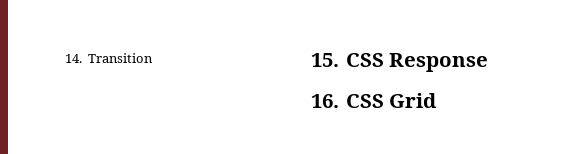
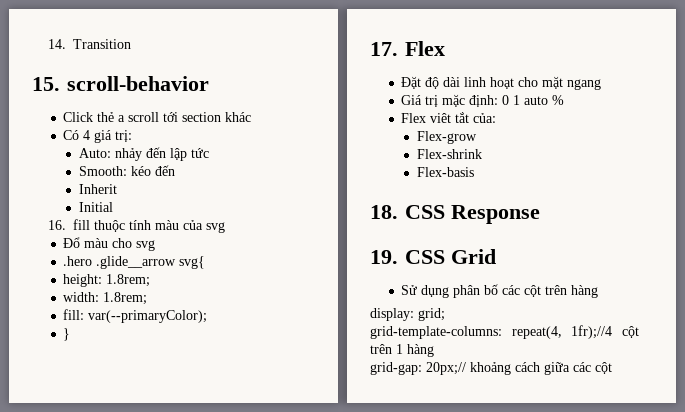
- 15. CSS Response
+ 15. scroll-behavior
+ Click thẻ a scroll tới section khác
+ Có 4 giá trị:
+ Auto: nhảy đến lập tức
+ Smooth: kéo đến
+ Inherit
+ Initial
+ 16. fill thuộc tính màu của svg
+ Đổ màu cho svg
+ .hero .glide__arrow svg{
+ height: 1.8rem;
+ width: 1.8rem;
+ fill: var(--primaryColor);
+ }
+ 17. Flex
+ Đặt độ dài linh hoạt cho mặt ngang
+ Giá trị mặc định: 0 1 auto %
+ Flex viêt tắt của:
+ Flex-grow
+ Flex-shrink
+ Flex-basis
+ 18. CSS Response
- 16. CSS Grid
+ 19. CSS Grid
+ Sử dụng phân bố các cột trên hàng
+ display: grid;
+ grid-template-columns: repeat(4, 1fr);//4 cột trên 1 hàng
+ grid-gap: 20px;// khoảng cách giữa các cột

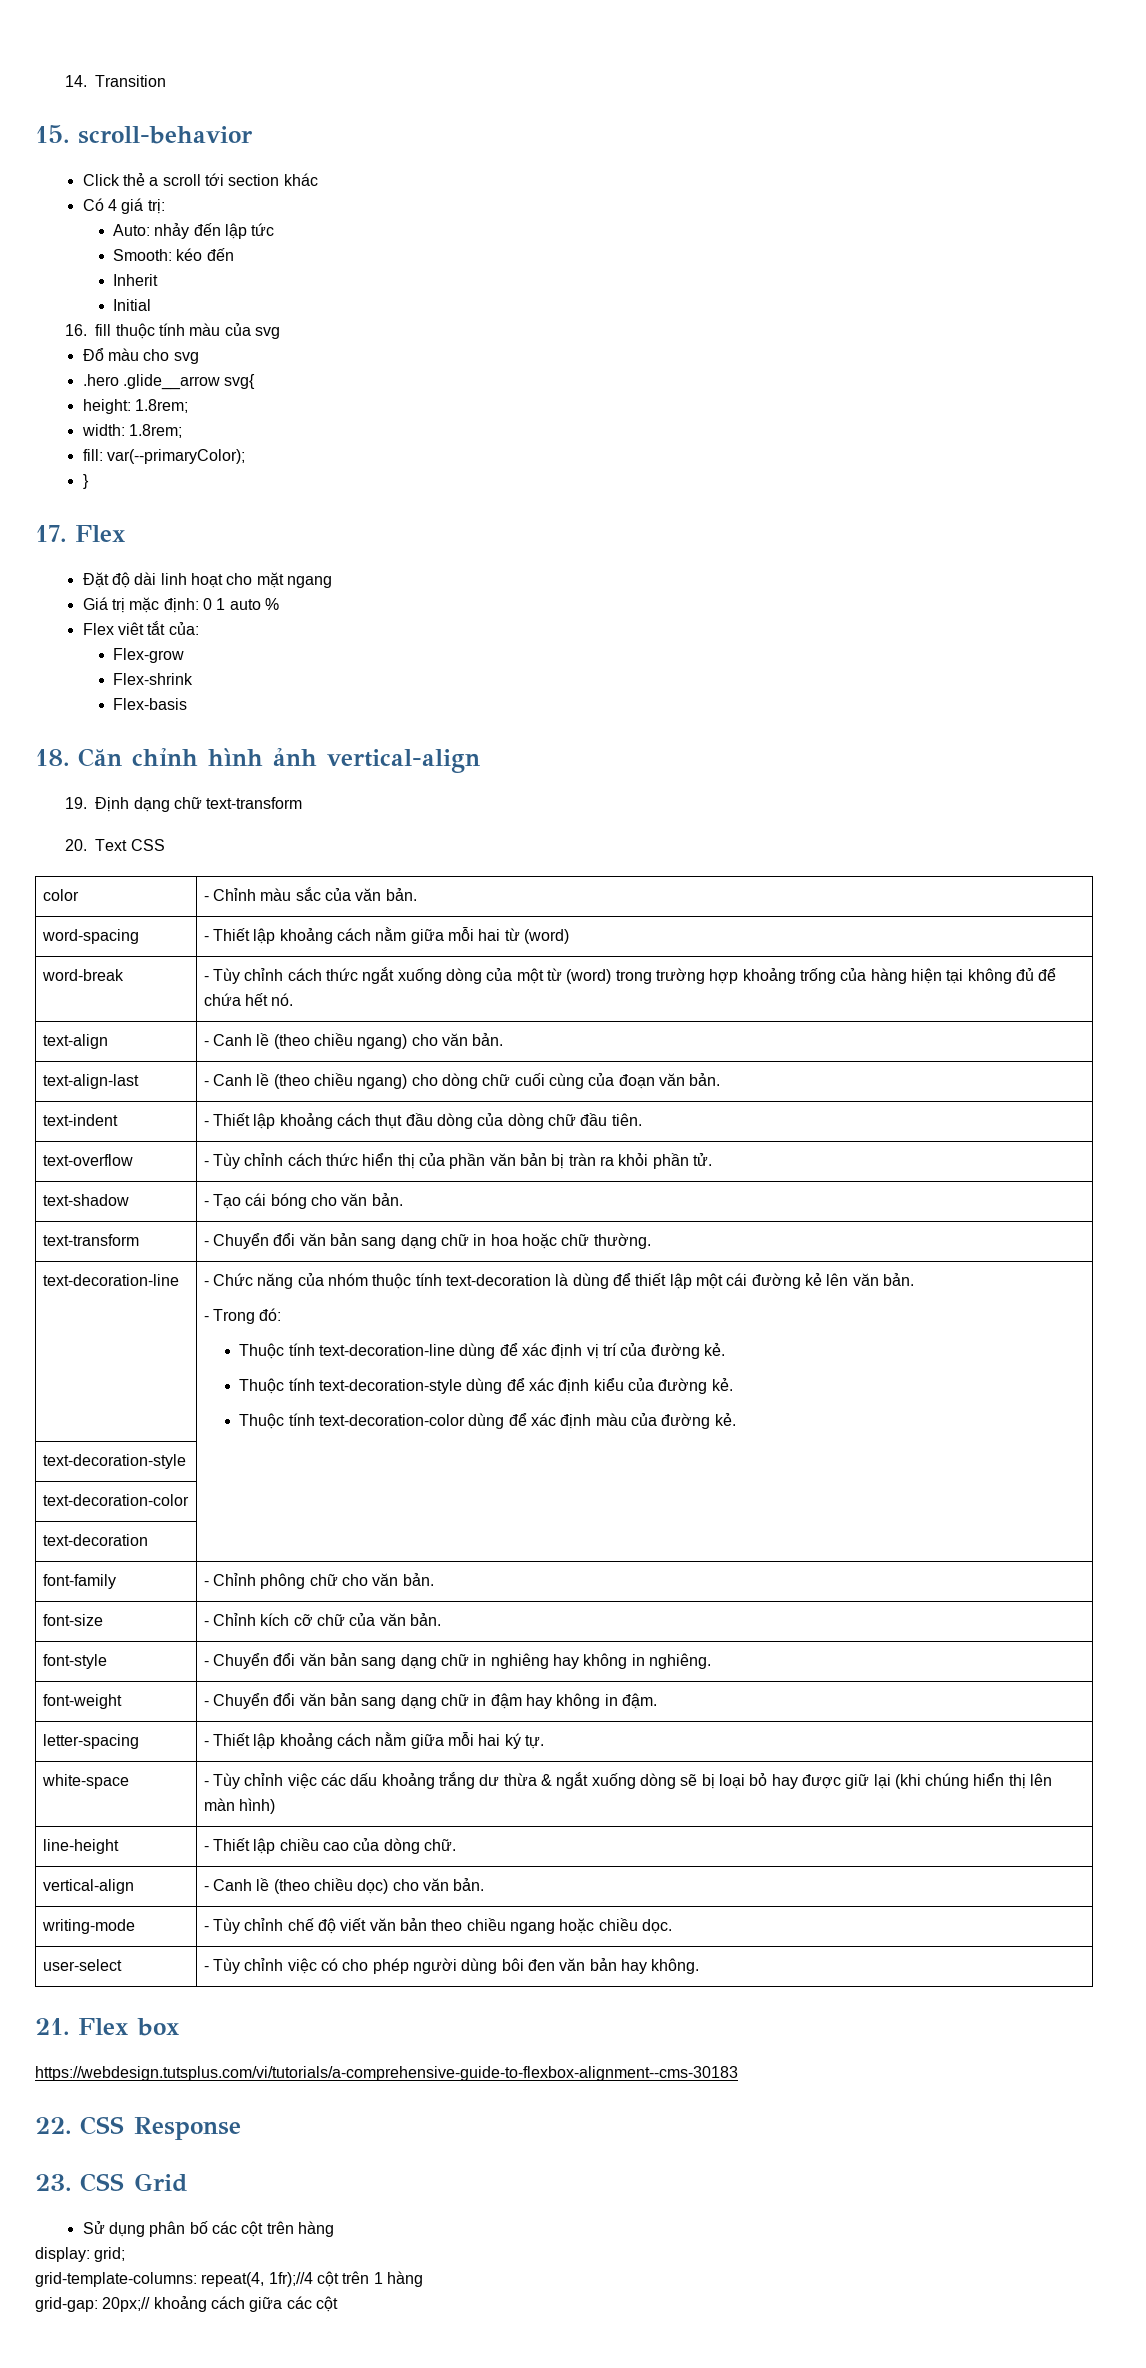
- 18. CSS Response
+ 18. Căn chỉnh hình ảnh vertical-align
+ 19. Định dạng chữ text-transform
+ 20. Text CSS
+ color | - Chỉnh màu sắc của văn bản.
+ word-spacing | - Thiết lập khoảng cách nằm giữa mỗi hai từ (word)
+ word-break | - Tùy chỉnh cách thức ngắt xuống dòng của một từ (word) trong trường hợp khoảng trống của hàng hiện tại không đủ để chứa hết nó.
+ text-align | - Canh lề (theo chiều ngang) cho văn bản.
+ text-align-last | - Canh lề (theo chiều ngang) cho dòng chữ cuối cùng của đoạn văn bản.
+ text-indent | - Thiết lập khoảng cách thụt đầu dòng của dòng chữ đầu tiên.
+ text-overflow | - Tùy chỉnh cách thức hiển thị của phần văn bản bị tràn ra khỏi phần tử.
+ text-shadow | - Tạo cái bóng cho văn bản.
+ text-transform | - Chuyển đổi văn bản sang dạng chữ in hoa hoặc chữ thường.
+ text-decoration-line | - Chức năng của nhóm thuộc tính text-decoration là dùng để thiết lập một cái đường kẻ lên văn bản.
+ - Trong đó:
+ Thuộc tính text-decoration-line dùng để xác định vị trí của đường kẻ.
+ Thuộc tính text-decoration-style dùng để xác định kiểu của đường kẻ.
+ Thuộc tính text-decoration-color dùng để xác định màu của đường kẻ.
+ text-decoration-style |
+ text-decoration-color |
+ text-decoration |
+ font-family | - Chỉnh phông chữ cho văn bản.
+ font-size | - Chỉnh kích cỡ chữ của văn bản.
+ font-style | - Chuyển đổi văn bản sang dạng chữ in nghiêng hay không in nghiêng.
+ font-weight | - Chuyển đổi văn bản sang dạng chữ in đậm hay không in đậm.
+ letter-spacing | - Thiết lập khoảng cách nằm giữa mỗi hai ký tự.
+ white-space | - Tùy chỉnh việc các dấu khoảng trắng dư thừa & ngắt xuống dòng sẽ bị loại bỏ hay được giữ lại (khi chúng hiển thị lên màn hình)
+ line-height | - Thiết lập chiều cao của dòng chữ.
+ vertical-align | - Canh lề (theo chiều dọc) cho văn bản.
+ writing-mode | - Tùy chỉnh chế độ viết văn bản theo chiều ngang hoặc chiều dọc.
+ user-select | - Tùy chỉnh việc có cho phép người dùng bôi đen văn bản hay không.
+ 21. Flex box
+ https://webdesign.tutsplus.com/vi/tutorials/a-comprehensive-guide-to-flexbox-alignment--cms-30183
+ 22. CSS Response
- 19. CSS Grid
+ 23. CSS Grid

